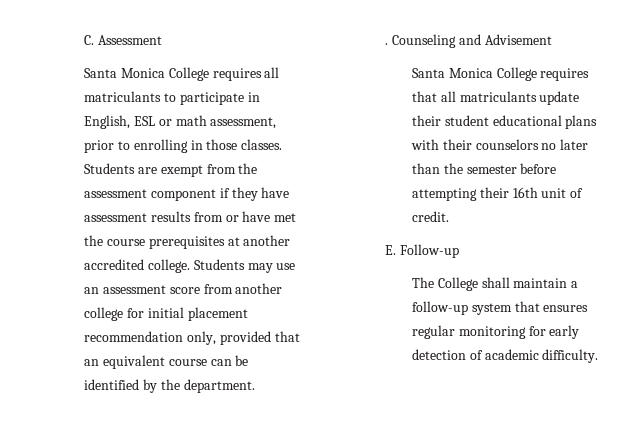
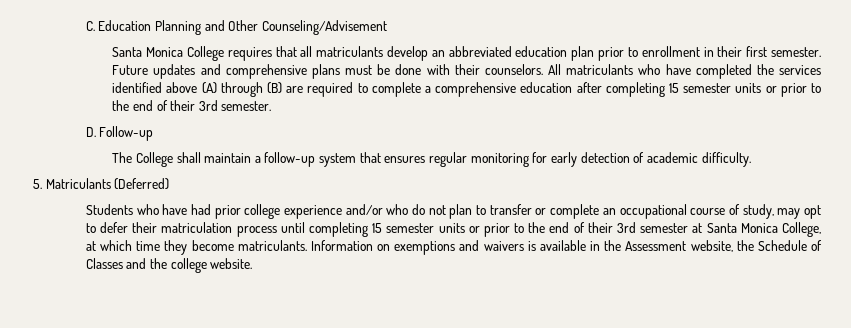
- C. Assessment
- Santa Monica College requires all matriculants to participate in English, ESL or math assessment, prior to enrolling in those classes. Students are exempt from the assessment component if they have assessment results from or have met the course prerequisites at another accredited college. Students may use an assessment score from another college for initial placement recommendation only, provided that an equivalent course can be identified by the department.
- . Counseling and Advisement
+ C. Education Planning and Other Counseling/Advisement
- Santa Monica College requires that all matriculants update their student educational plans with their counselors no later than the semester before attempting their 16th unit of credit.
- E. Follow-up
+ Santa Monica College requires that all matriculants develop an abbreviated education plan prior to enrollment in their first semester. Future updates and comprehensive plans must be done with their counselors. All matriculants who have completed the services identified above (A) through (B) are required to complete a comprehensive education after completing 15 semester units or prior to the end of their 3rd semester.
+ D. Follow-up
+ 5. Matriculants (Deferred)
+ Students who have had prior college experience and/or who do not plan to transfer or complete an occupational course of study, may opt to defer their matriculation process until completing 15 semester units or prior to the end of their 3rd semester at Santa Monica College, at which time they become matriculants. Information on exemptions and waivers is available in the Assessment website, the Schedule of Classes and the college website.

